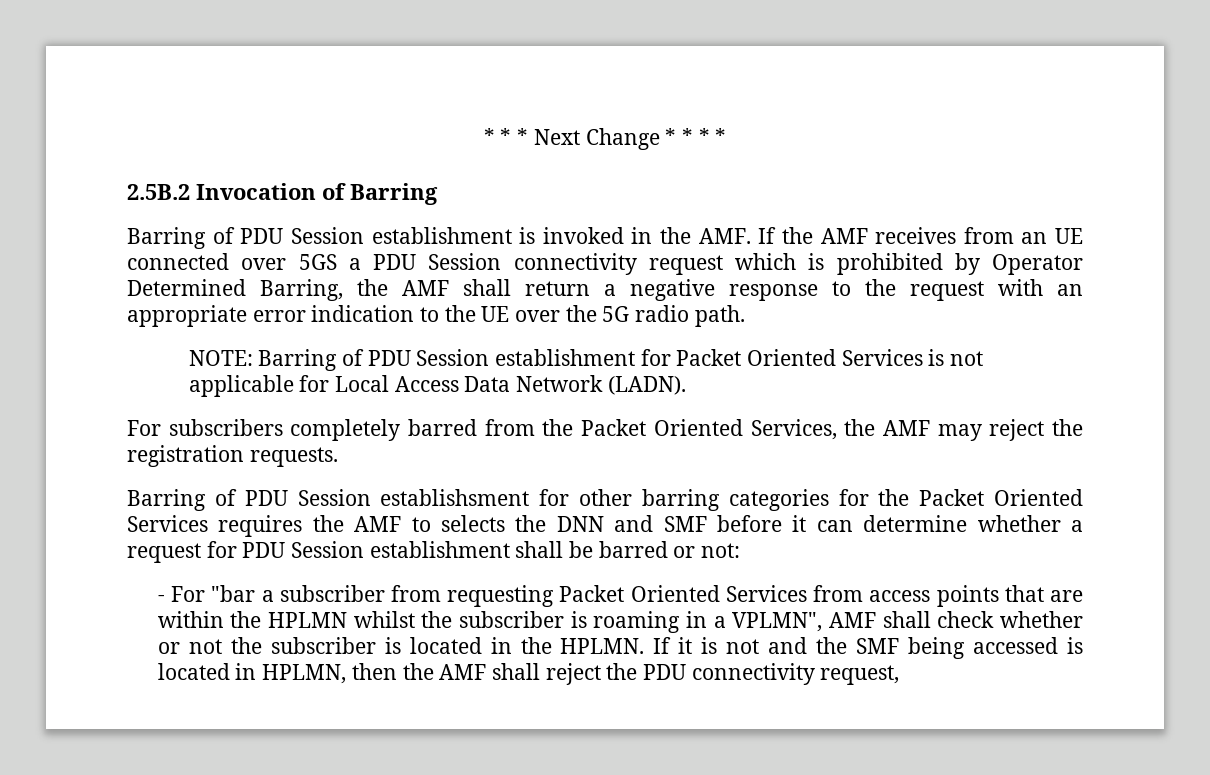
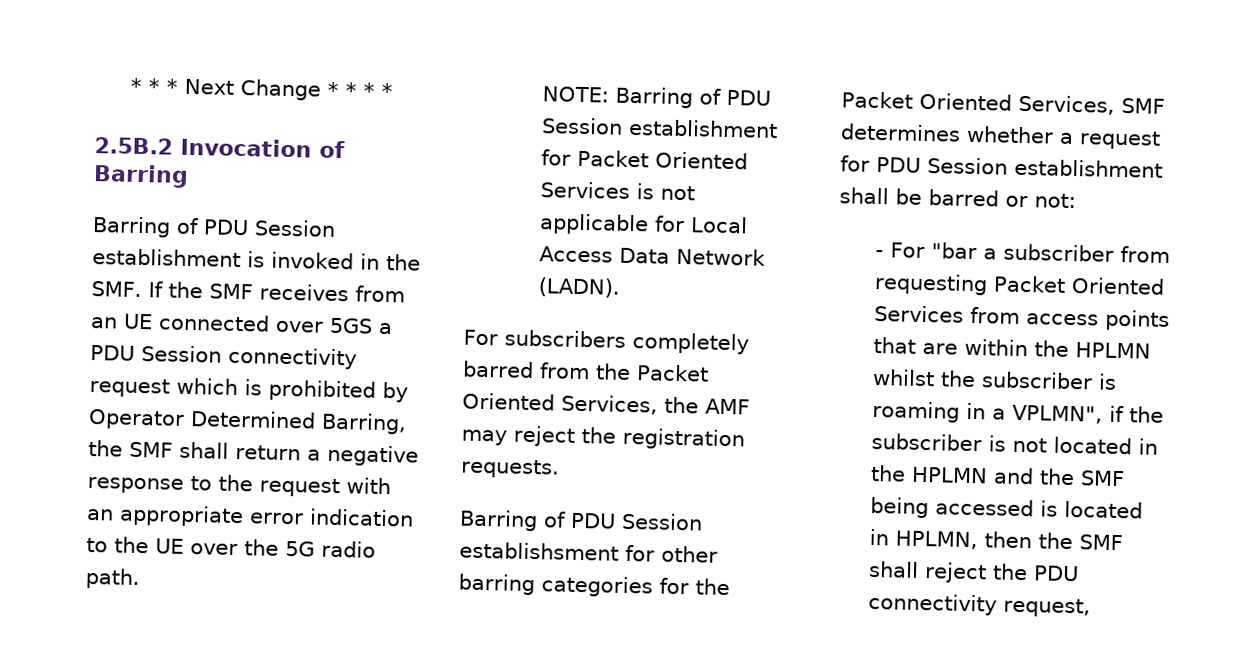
- Barring of PDU Session establishment is invoked in the AMF. If the AMF receives from an UE connected over 5GS a PDU Session connectivity request which is prohibited by Operator Determined Barring, the AMF shall return a negative response to the request with an appropriate error indication to the UE over the 5G radio path.
+ Barring of PDU Session establishment is invoked in the SMF. If the SMF receives from an UE connected over 5GS a PDU Session connectivity request which is prohibited by Operator Determined Barring, the SMF shall return a negative response to the request with an appropriate error indication to the UE over the 5G radio path.
- Barring of PDU Session establishsment for other barring categories for the Packet Oriented Services requires the AMF to selects the DNN and SMF before it can determine whether a request for PDU Session establishment shall be barred or not:
+ Barring of PDU Session establishsment for other barring categories for the Packet Oriented Services, SMF determines whether a request for PDU Session establishment shall be barred or not:
- - For "bar a subscriber from requesting Packet Oriented Services from access points that are within the HPLMN whilst the subscriber is roaming in a VPLMN", AMF shall check whether or not the subscriber is located in the HPLMN. If it is not and the SMF being accessed is located in HPLMN, then the AMF shall reject the PDU connectivity request,
+ - For "bar a subscriber from requesting Packet Oriented Services from access points that are within the HPLMN whilst the subscriber is roaming in a VPLMN", if the subscriber is not located in the HPLMN and the SMF being accessed is located in HPLMN, then the SMF shall reject the PDU connectivity request,

